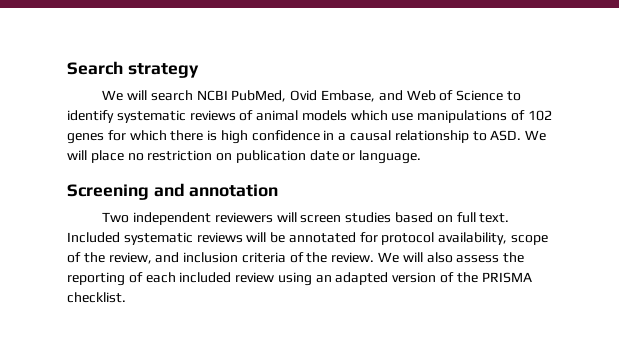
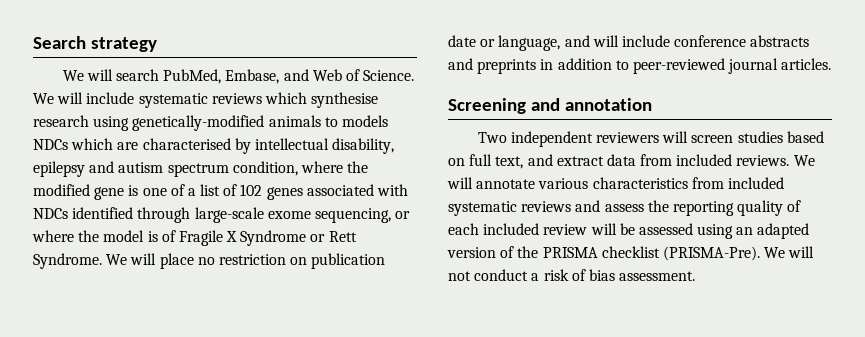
- We will search NCBI PubMed, Ovid Embase, and Web of Science to identify systematic reviews of animal models which use manipulations of 102 genes for which there is high confidence in a causal relationship to ASD. We will place no restriction on publication date or language.
+ We will search PubMed, Embase, and Web of Science. We will include systematic reviews which synthesise research using genetically-modified animals to models NDCs which are characterised by intellectual disability, epilepsy and autism spectrum condition, where the modified gene is one of a list of 102 genes associated with NDCs identified through large-scale exome sequencing, or where the model is of Fragile X Syndrome or Rett Syndrome. We will place no restriction on publication date or language, and will include conference abstracts and preprints in addition to peer-reviewed journal articles.
- Two independent reviewers will screen studies based on full text. Included systematic reviews will be annotated for protocol availability, scope of the review, and inclusion criteria of the review. We will also assess the reporting of each included review using an adapted version of the PRISMA checklist.
+ Two independent reviewers will screen studies based on full text, and extract data from included reviews. We will annotate various characteristics from included systematic reviews and assess the reporting quality of each included review will be assessed using an adapted version of the PRISMA checklist (PRISMA-Pre). We will not conduct a risk of bias assessment.

